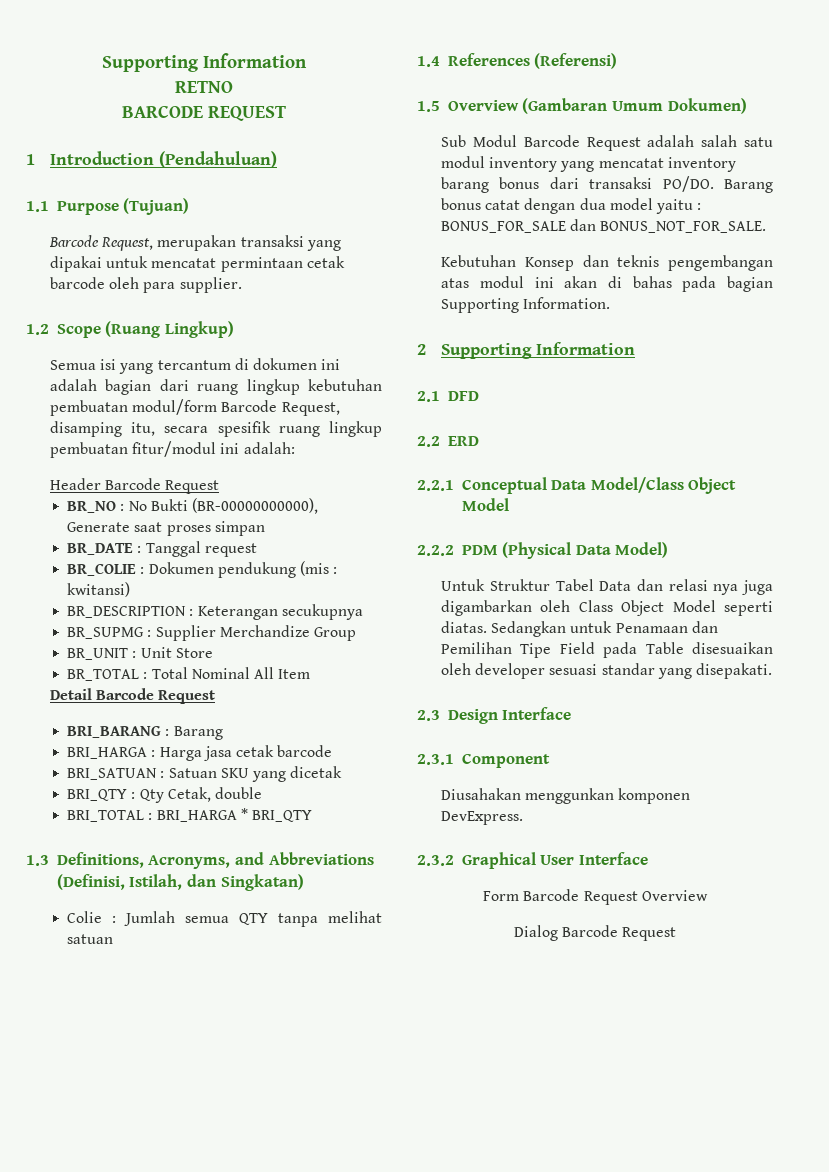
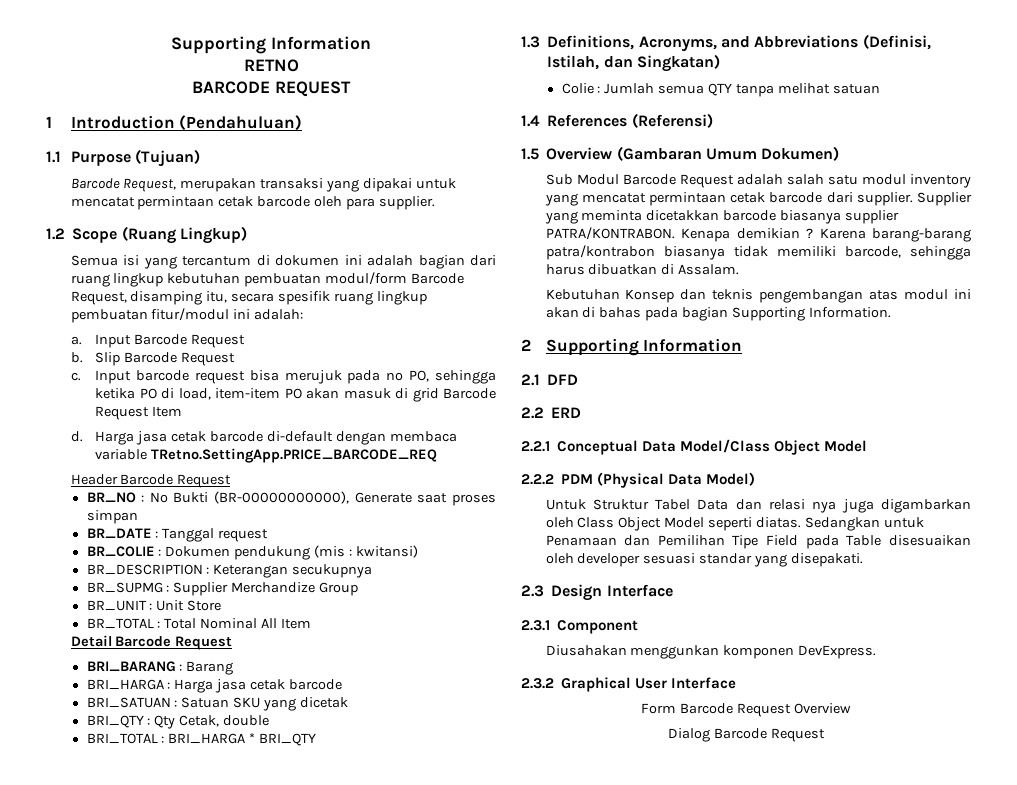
+ a. Input Barcode Request
+ b. Slip Barcode Request
+ c. Input barcode request bisa merujuk pada no PO, sehingga ketika PO di load, item-item PO akan masuk di grid Barcode Request Item
+ d. Harga jasa cetak barcode di-default dengan membaca variable TRetno.SettingApp.PRICE_BARCODE_REQ
- Sub Modul Barcode Request adalah salah satu modul inventory yang mencatat inventory barang bonus dari transaksi PO/DO. Barang bonus catat dengan dua model yaitu : BONUS_FOR_SALE dan BONUS_NOT_FOR_SALE.
+ Sub Modul Barcode Request adalah salah satu modul inventory yang mencatat permintaan cetak barcode dari supplier. Supplier yang meminta dicetakkan barcode biasanya supplier PATRA/KONTRABON. Kenapa demikian ? Karena barang-barang patra/kontrabon biasanya tidak memiliki barcode, sehingga harus dibuatkan di Assalam.

